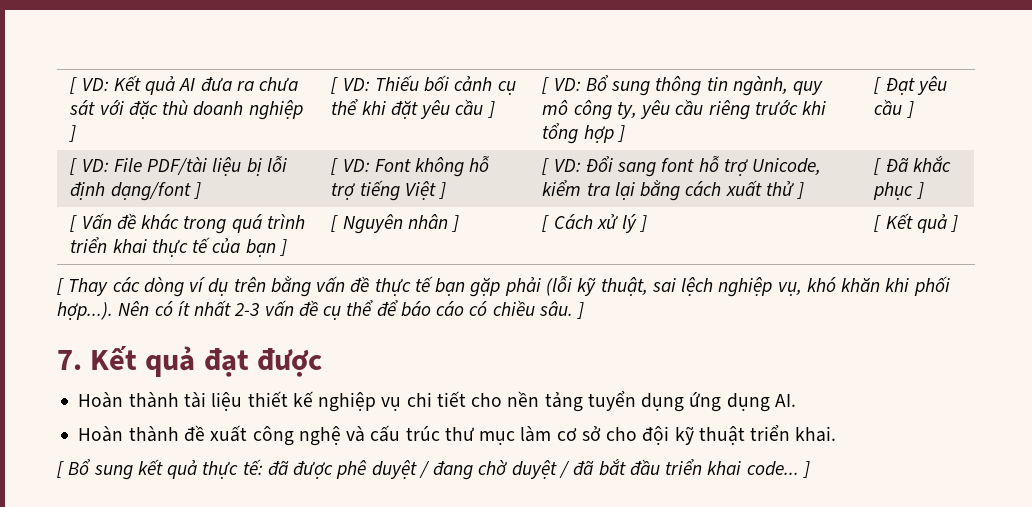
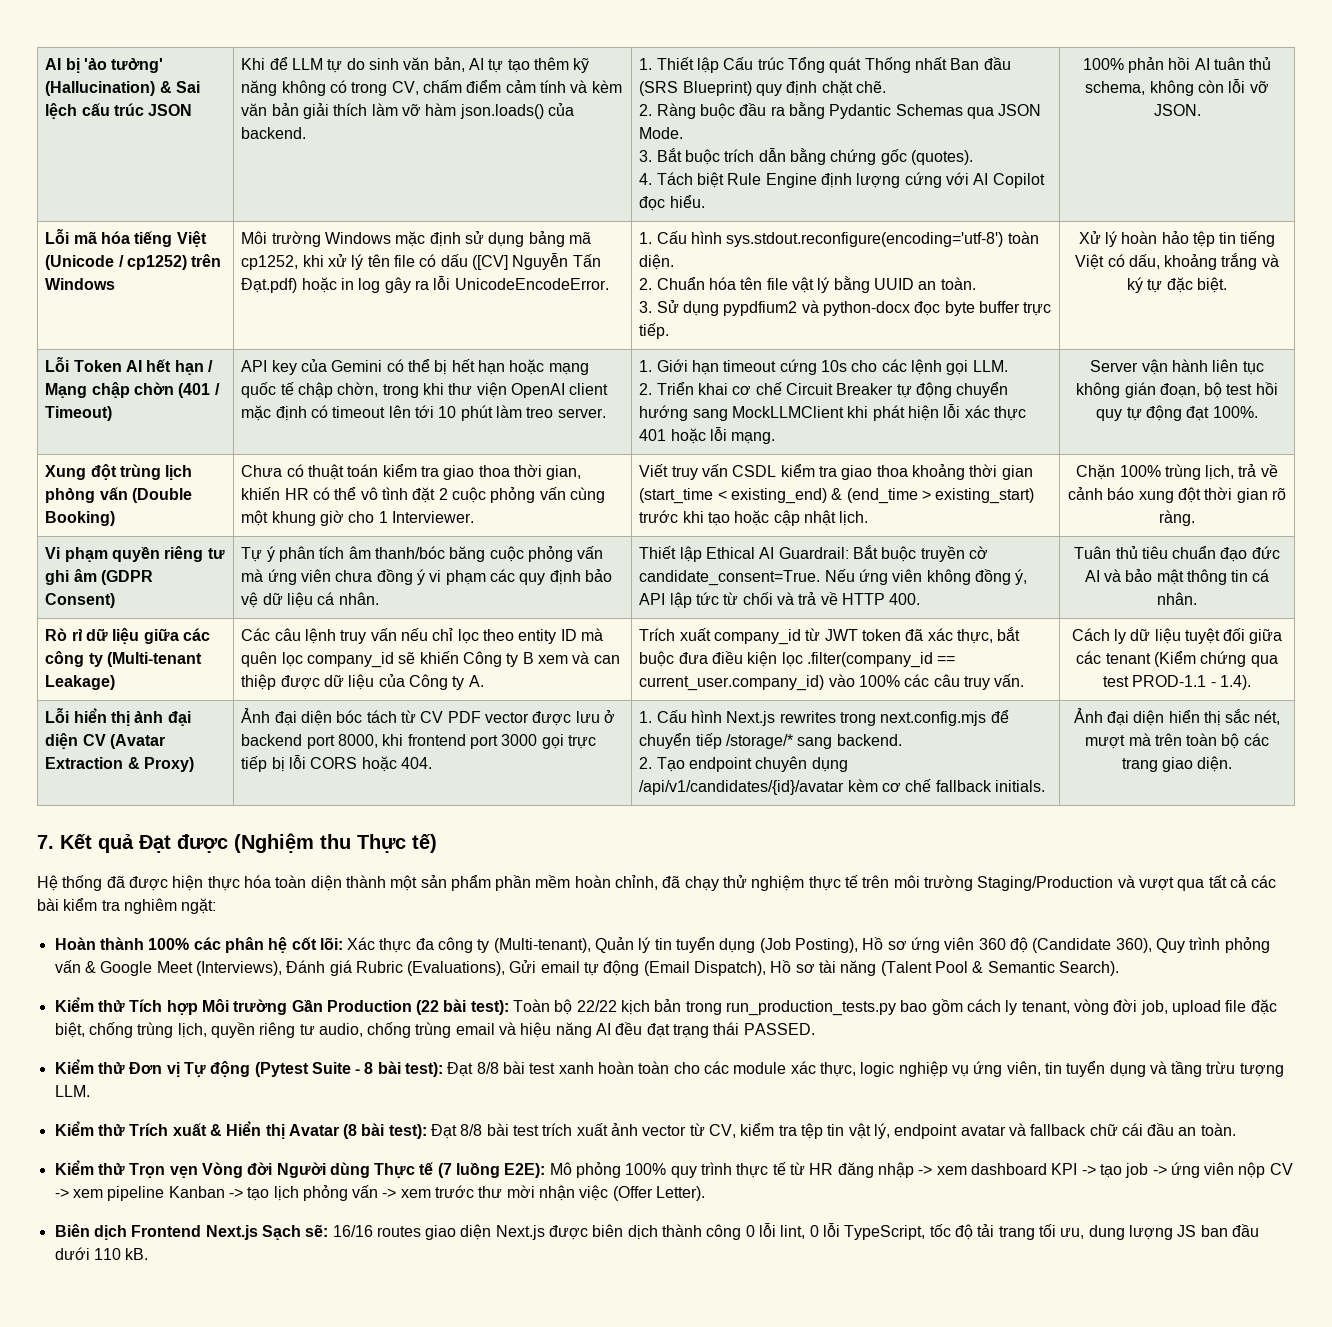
- [ VD: Kết quả AI đưa ra chưa sát với đặc thù doanh nghiệp ] | [ VD: Thiếu bối cảnh cụ thể khi đặt yêu cầu ] | [ VD: Bổ sung thông tin ngành, quy mô công ty, yêu cầu riêng trước khi tổng hợp ] | [ Đạt yêu cầu ]
- [ VD: File PDF/tài liệu bị lỗi định dạng/font ] | [ VD: Font không hỗ trợ tiếng Việt ] | [ VD: Đổi sang font hỗ trợ Unicode, kiểm tra lại bằng cách xuất thử ] | [ Đã khắc phục ]
- [ Vấn đề khác trong quá trình triển khai thực tế của bạn ] | [ Nguyên nhân ] | [ Cách xử lý ] | [ Kết quả ]
- [ Thay các dòng ví dụ trên bằng vấn đề thực tế bạn gặp phải (lỗi kỹ thuật, sai lệch nghiệp vụ, khó khăn khi phối hợp...). Nên có ít nhất 2-3 vấn đề cụ thể để báo cáo có chiều sâu. ]
+ AI bị 'ảo tưởng' (Hallucination) & Sai lệch cấu trúc JSON | Khi để LLM tự do sinh văn bản, AI tự tạo thêm kỹ năng không có trong CV, chấm điểm cảm tính và kèm văn bản giải thích làm vỡ hàm json.loads() của backend. | 1. Thiết lập Cấu trúc Tổng quát Thống nhất Ban đầu (SRS Blueprint) quy định chặt chẽ.
+ 2. Ràng buộc đầu ra bằng Pydantic Schemas qua JSON Mode.
+ 3. Bắt buộc trích dẫn bằng chứng gốc (quotes).
+ 4. Tách biệt Rule Engine định lượng cứng với AI Copilot đọc hiểu. | 100% phản hồi AI tuân thủ schema, không còn lỗi vỡ JSON.
+ Lỗi mã hóa tiếng Việt (Unicode / cp1252) trên Windows | Môi trường Windows mặc định sử dụng bảng mã cp1252, khi xử lý tên file có dấu ([CV] Nguyễn Tấn Đạt.pdf) hoặc in log gây ra lỗi UnicodeEncodeError. | 1. Cấu hình sys.stdout.reconfigure(encoding='utf-8') toàn diện.
+ 2. Chuẩn hóa tên file vật lý bằng UUID an toàn.
+ 3. Sử dụng pypdfium2 và python-docx đọc byte buffer trực tiếp. | Xử lý hoàn hảo tệp tin tiếng Việt có dấu, khoảng trắng và ký tự đặc biệt.
+ Lỗi Token AI hết hạn / Mạng chập chờn (401 / Timeout) | API key của Gemini có thể bị hết hạn hoặc mạng quốc tế chập chờn, trong khi thư viện OpenAI client mặc định có timeout lên tới 10 phút làm treo server. | 1. Giới hạn timeout cứng 10s cho các lệnh gọi LLM.
+ 2. Triển khai cơ chế Circuit Breaker tự động chuyển hướng sang MockLLMClient khi phát hiện lỗi xác thực 401 hoặc lỗi mạng. | Server vận hành liên tục không gián đoạn, bộ test hồi quy tự động đạt 100%.
+ Xung đột trùng lịch phỏng vấn (Double Booking) | Chưa có thuật toán kiểm tra giao thoa thời gian, khiến HR có thể vô tình đặt 2 cuộc phỏng vấn cùng một khung giờ cho 1 Interviewer. | Viết truy vấn CSDL kiểm tra giao thoa khoảng thời gian (start_time < existing_end) & (end_time > existing_start) trước khi tạo hoặc cập nhật lịch. | Chặn 100% trùng lịch, trả về cảnh báo xung đột thời gian rõ ràng.
+ Vi phạm quyền riêng tư ghi âm (GDPR Consent) | Tự ý phân tích âm thanh/bóc băng cuộc phỏng vấn mà ứng viên chưa đồng ý vi phạm các quy định bảo vệ dữ liệu cá nhân. | Thiết lập Ethical AI Guardrail: Bắt buộc truyền cờ candidate_consent=True. Nếu ứng viên không đồng ý, API lập tức từ chối và trả về HTTP 400. | Tuân thủ tiêu chuẩn đạo đức AI và bảo mật thông tin cá nhân.
+ Rò rỉ dữ liệu giữa các công ty (Multi-tenant Leakage) | Các câu lệnh truy vấn nếu chỉ lọc theo entity ID mà quên lọc company_id sẽ khiến Công ty B xem và can thiệp được dữ liệu của Công ty A. | Trích xuất company_id từ JWT token đã xác thực, bắt buộc đưa điều kiện lọc .filter(company_id == current_user.company_id) vào 100% các câu truy vấn. | Cách ly dữ liệu tuyệt đối giữa các tenant (Kiểm chứng qua test PROD-1.1 - 1.4).
+ Lỗi hiển thị ảnh đại diện CV (Avatar Extraction & Proxy) | Ảnh đại diện bóc tách từ CV PDF vector được lưu ở backend port 8000, khi frontend port 3000 gọi trực tiếp bị lỗi CORS hoặc 404. | 1. Cấu hình Next.js rewrites trong next.config.mjs để chuyển tiếp /storage/* sang backend.
+ 2. Tạo endpoint chuyên dụng /api/v1/candidates/{id}/avatar kèm cơ chế fallback initials. | Ảnh đại diện hiển thị sắc nét, mượt mà trên toàn bộ các trang giao diện.
- 7. Kết quả đạt được
- Hoàn thành tài liệu thiết kế nghiệp vụ chi tiết cho nền tảng tuyển dụng ứng dụng AI.
- Hoàn thành đề xuất công nghệ và cấu trúc thư mục làm cơ sở cho đội kỹ thuật triển khai.
- [ Bổ sung kết quả thực tế: đã được phê duyệt / đang chờ duyệt / đã bắt đầu triển khai code... ]
+ 7. Kết quả Đạt được (Nghiệm thu Thực tế)
+ Hệ thống đã được hiện thực hóa toàn diện thành một sản phẩm phần mềm hoàn chỉnh, đã chạy thử nghiệm thực tế trên môi trường Staging/Production và vượt qua tất cả các bài kiểm tra nghiêm ngặt:
+ Hoàn thành 100% các phân hệ cốt lõi: Xác thực đa công ty (Multi-tenant), Quản lý tin tuyển dụng (Job Posting), Hồ sơ ứng viên 360 độ (Candidate 360), Quy trình phỏng vấn & Google Meet (Interviews), Đánh giá Rubric (Evaluations), Gửi email tự động (Email Dispatch), Hồ sơ tài năng (Talent Pool & Semantic Search).
+ Kiểm thử Tích hợp Môi trường Gần Production (22 bài test): Toàn bộ 22/22 kịch bản trong run_production_tests.py bao gồm cách ly tenant, vòng đời job, upload file đặc biệt, chống trùng lịch, quyền riêng tư audio, chống trùng email và hiệu năng AI đều đạt trạng thái PASSED.
+ Kiểm thử Đơn vị Tự động (Pytest Suite - 8 bài test): Đạt 8/8 bài test xanh hoàn toàn cho các module xác thực, logic nghiệp vụ ứng viên, tin tuyển dụng và tầng trừu tượng LLM.
+ Kiểm thử Trích xuất & Hiển thị Avatar (8 bài test): Đạt 8/8 bài test trích xuất ảnh vector từ CV, kiểm tra tệp tin vật lý, endpoint avatar và fallback chữ cái đầu an toàn.
+ Kiểm thử Trọn vẹn Vòng đời Người dùng Thực tế (7 luồng E2E): Mô phỏng 100% quy trình thực tế từ HR đăng nhập -> xem dashboard KPI -> tạo job -> ứng viên nộp CV -> xem pipeline Kanban -> tạo lịch phỏng vấn -> xem trước thư mời nhận việc (Offer Letter).
+ Biên dịch Frontend Next.js Sạch sẽ: 16/16 routes giao diện Next.js được biên dịch thành công 0 lỗi lint, 0 lỗi TypeScript, tốc độ tải trang tối ưu, dung lượng JS ban đầu dưới 110 kB.

